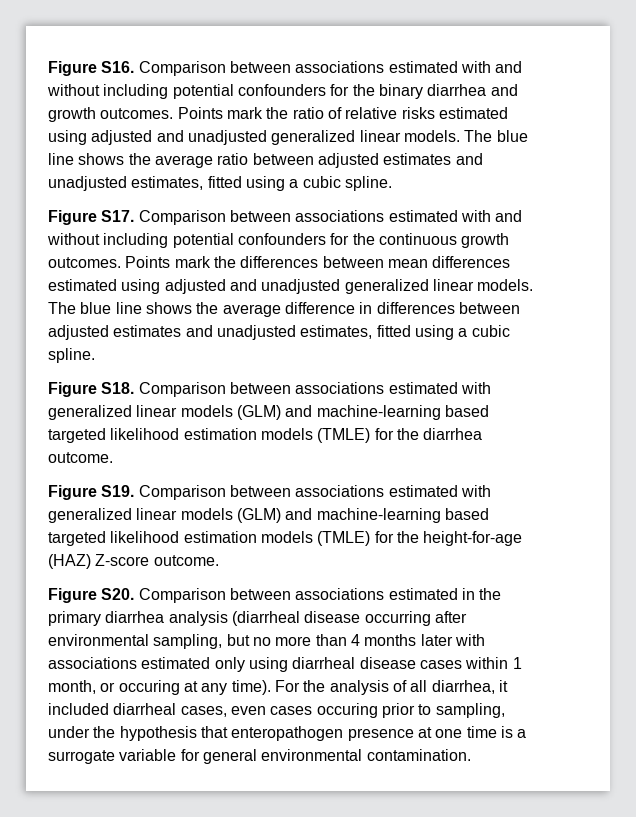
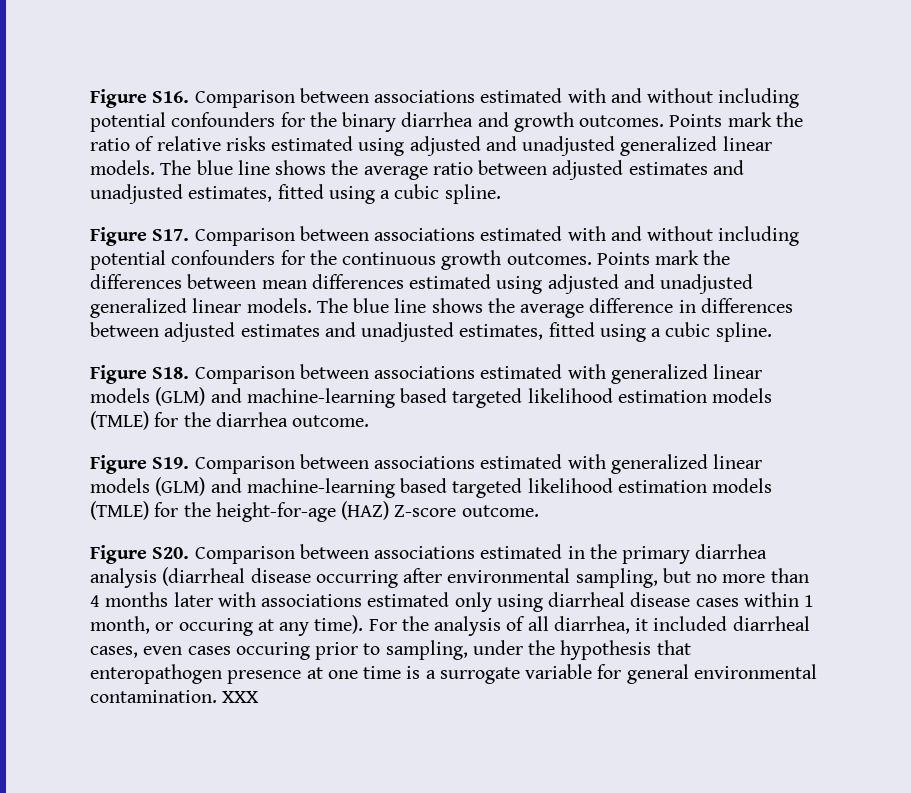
+ XXX

